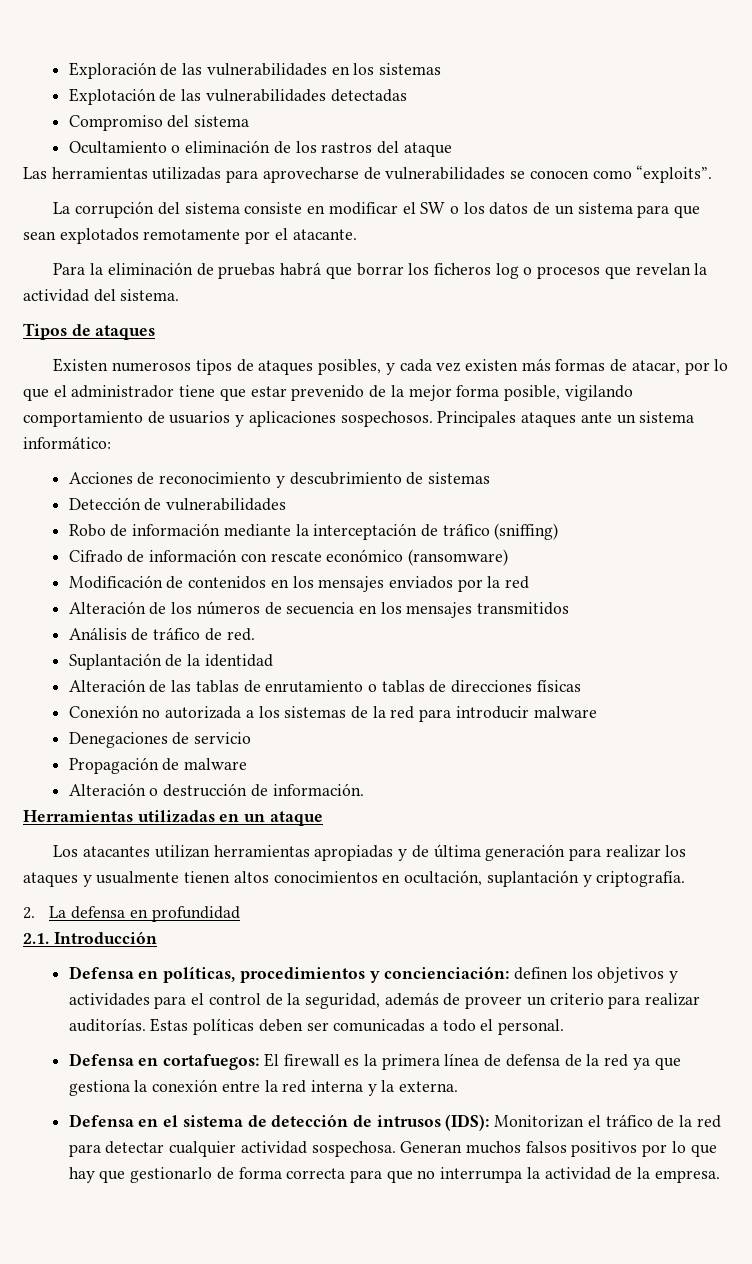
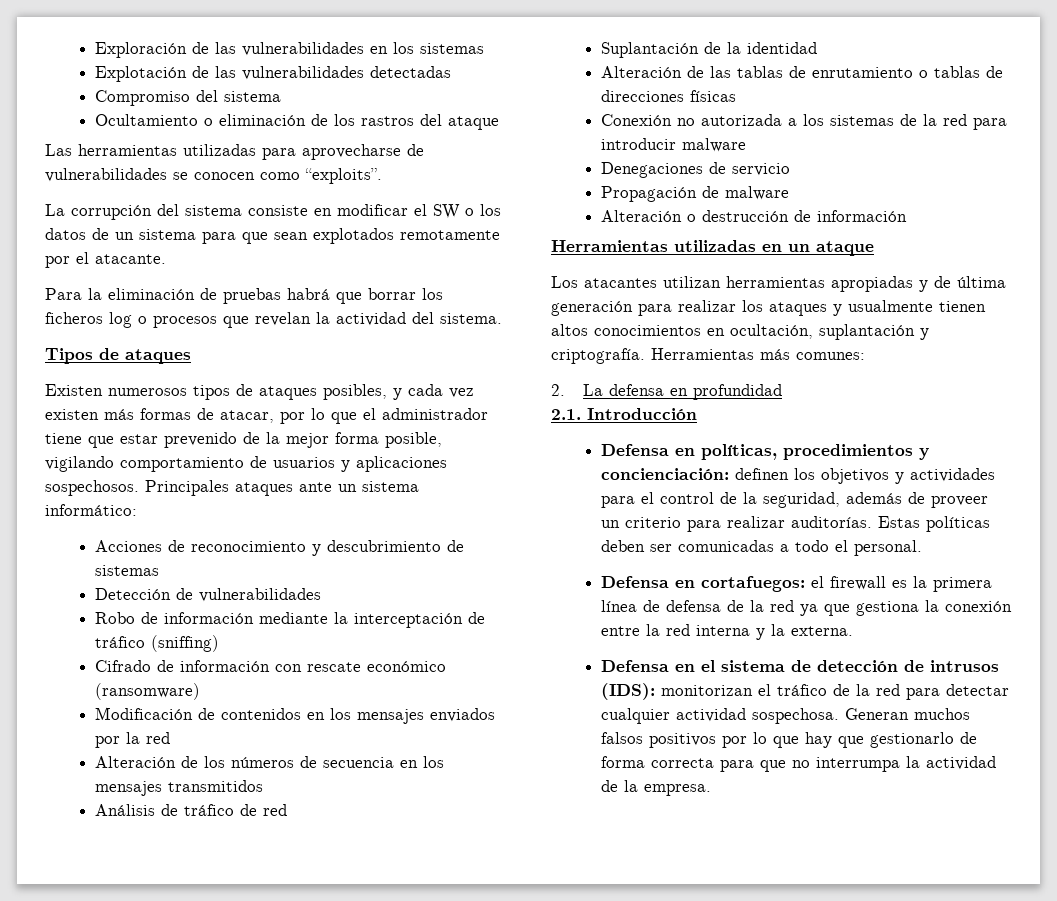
- Análisis de tráfico de red.
+ Análisis de tráfico de red
- Alteración o destrucción de información.
+ Alteración o destrucción de información
+ Herramientas más comunes:
- Defensa en cortafuegos: El firewall es la primera línea de defensa de la red ya que gestiona la conexión entre la red interna y la externa.
+ Defensa en cortafuegos: el firewall es la primera línea de defensa de la red ya que gestiona la conexión entre la red interna y la externa.
- Defensa en el sistema de detección de intrusos (IDS): Monitorizan el tráfico de la red para detectar cualquier actividad sospechosa.
+ Defensa en el sistema de detección de intrusos (IDS): monitorizan el tráfico de la red para detectar cualquier actividad sospechosa.

